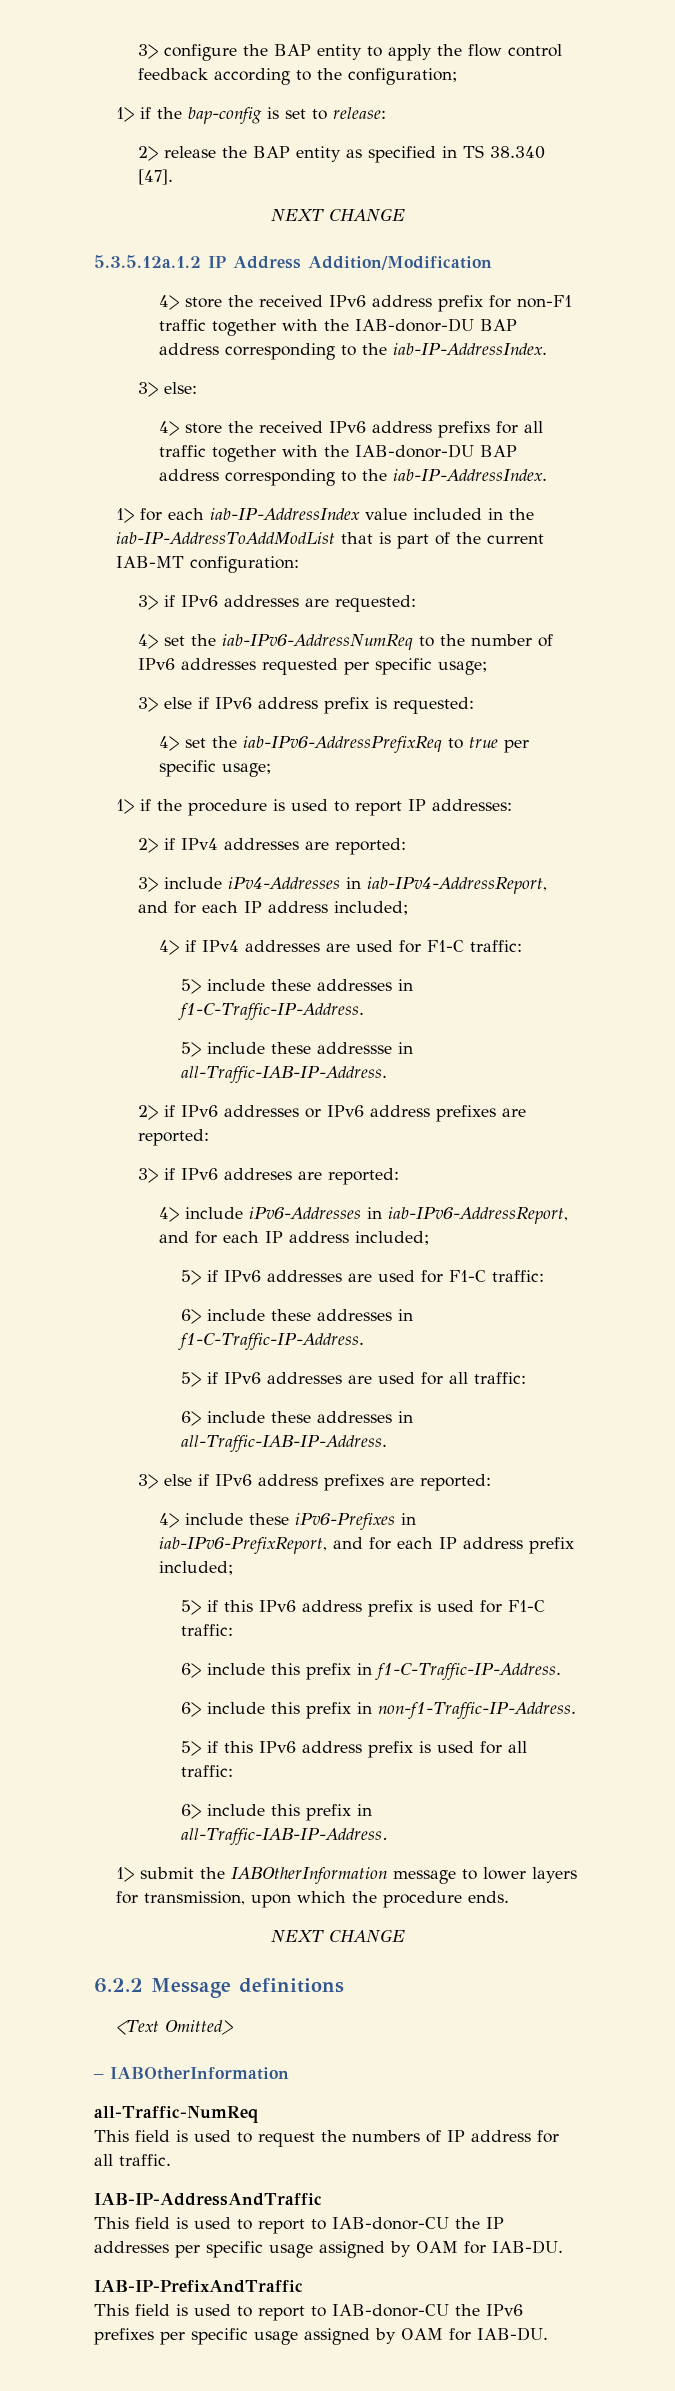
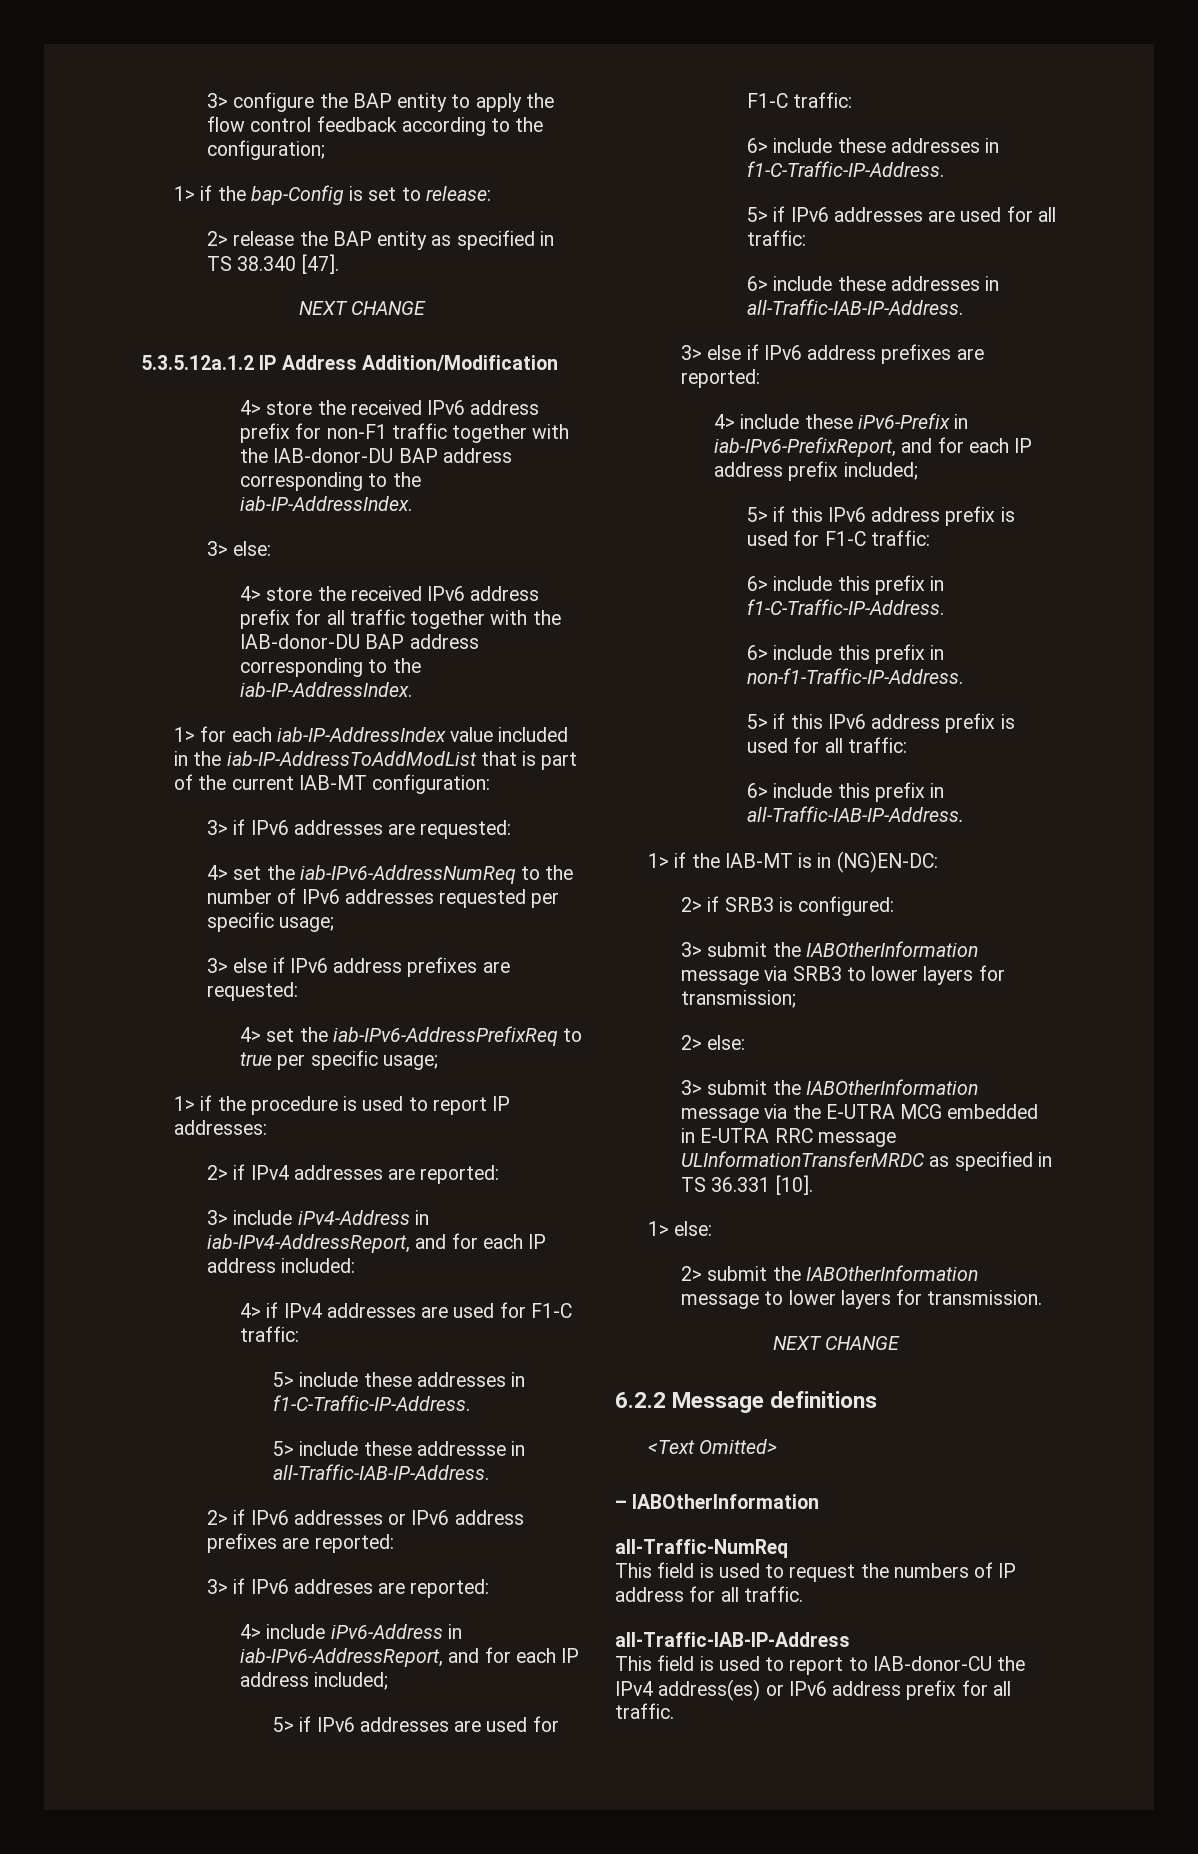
- 1> if the bap-config is set to release:
+ 1> if the bap-Config is set to release:
- 4> store the received IPv6 address prefixs for all traffic together with the IAB-donor-DU BAP address corresponding to the iab-IP-AddressIndex.
+ 4> store the received IPv6 address prefix for all traffic together with the IAB-donor-DU BAP address corresponding to the iab-IP-AddressIndex.
- 3> else if IPv6 address prefix is requested:
+ 3> else if IPv6 address prefixes are requested:
- 3> include iPv4-Addresses in iab-IPv4-AddressReport, and for each IP address included;
+ 3> include iPv4-Address in iab-IPv4-AddressReport, and for each IP address included:
- 4> include iPv6-Addresses in iab-IPv6-AddressReport, and for each IP address included;
+ 4> include iPv6-Address in iab-IPv6-AddressReport, and for each IP address included;
- 4> include these iPv6-Prefixes in iab-IPv6-PrefixReport, and for each IP address prefix included;
+ 4> include these iPv6-Prefix in iab-IPv6-PrefixReport, and for each IP address prefix included;
- 1> submit the IABOtherInformation message to lower layers for transmission, upon which the procedure ends.
+ 1> if the IAB-MT is in (NG)EN-DC:
+ 2> if SRB3 is configured:
+ 3> submit the IABOtherInformation message via SRB3 to lower layers for transmission;
+ 2> else:
+ 3> submit the IABOtherInformation message via the E-UTRA MCG embedded in E-UTRA RRC message ULInformationTransferMRDC as specified in TS 36.331 [10].
+ 1> else:
+ 2> submit the IABOtherInformation message to lower layers for transmission.
- IAB-IP-AddressAndTraffic
- This field is used to report to IAB-donor-CU the IP addresses per specific usage assigned by OAM for IAB-DU.
- IAB-IP-PrefixAndTraffic
- This field is used to report to IAB-donor-CU the IPv6 prefixes per specific usage assigned by OAM for IAB-DU.
+ all-Traffic-IAB-IP-Address
+ This field is used to report to IAB-donor-CU the IPv4 address(es) or IPv6 address prefix for all traffic.

